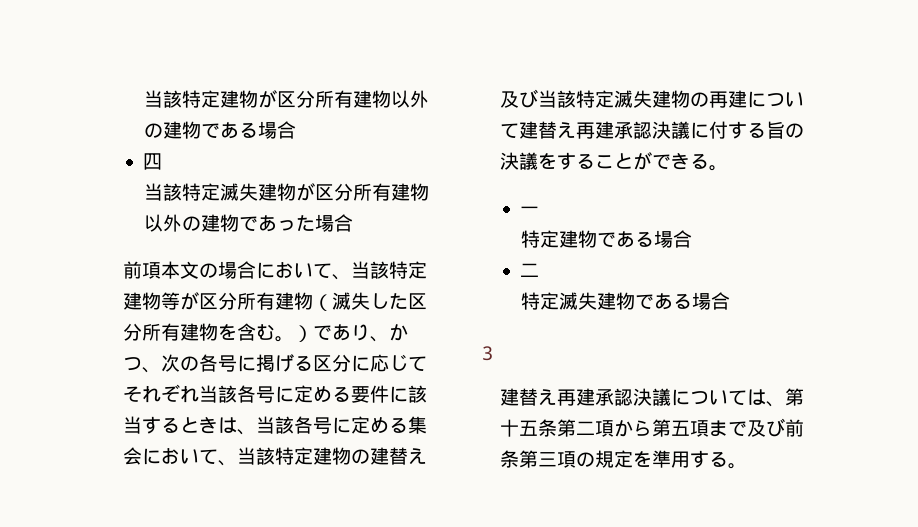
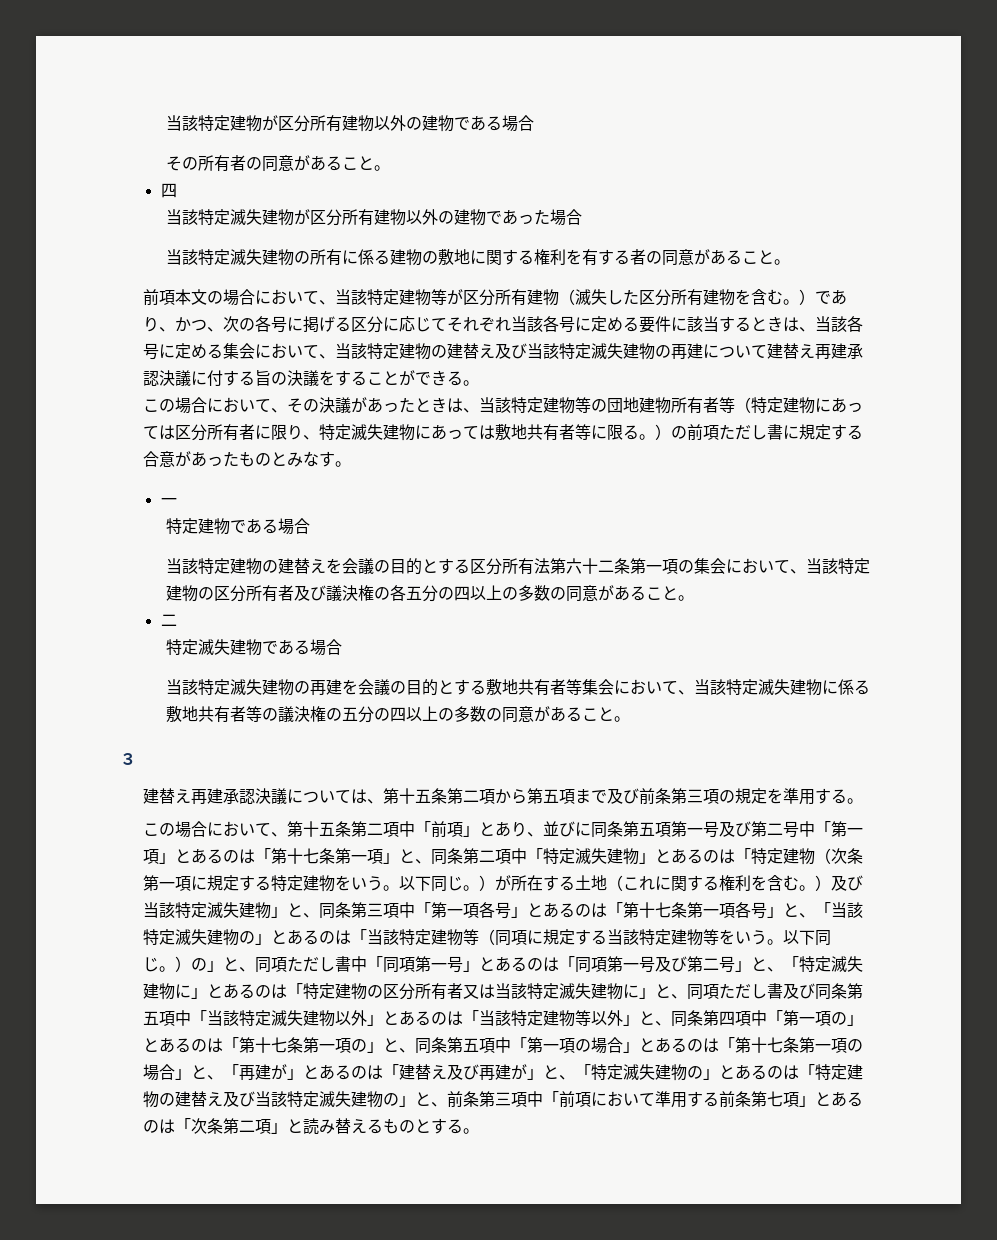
+ その所有者の同意があること。
+ 当該特定滅失建物の所有に係る建物の敷地に関する権利を有する者の同意があること。
+ この場合において、その決議があったときは、当該特定建物等の団地建物所有者等（特定建物にあっては区分所有者に限り、特定滅失建物にあっては敷地共有者等に限る。）の前項ただし書に規定する合意があったものとみなす。
+ 当該特定建物の建替えを会議の目的とする区分所有法第六十二条第一項の集会において、当該特定建物の区分所有者及び議決権の各五分の四以上の多数の同意があること。
+ 当該特定滅失建物の再建を会議の目的とする敷地共有者等集会において、当該特定滅失建物に係る敷地共有者等の議決権の五分の四以上の多数の同意があること。
+ この場合において、第十五条第二項中「前項」とあり、並びに同条第五項第一号及び第二号中「第一項」とあるのは「第十七条第一項」と、同条第二項中「特定滅失建物」とあるのは「特定建物（次条第一項に規定する特定建物をいう。以下同じ。）が所在する土地（これに関する権利を含む。）及び当該特定滅失建物」と、同条第三項中「第一項各号」とあるのは「第十七条第一項各号」と、「当該特定滅失建物の」とあるのは「当該特定建物等（同項に規定する当該特定建物等をいう。以下同じ。）の」と、同項ただし書中「同項第一号」とあるのは「同項第一号及び第二号」と、「特定滅失建物に」とあるのは「特定建物の区分所有者又は当該特定滅失建物に」と、同項ただし書及び同条第五項中「当該特定滅失建物以外」とあるのは「当該特定建物等以外」と、同条第四項中「第一項の」とあるのは「第十七条第一項の」と、同条第五項中「第一項の場合」とあるのは「第十七条第一項の場合」と、「再建が」とあるのは「建替え及び再建が」と、「特定滅失建物の」とあるのは「特定建物の建替え及び当該特定滅失建物の」と、前条第三項中「前項において準用する前条第七項」とあるのは「次条第二項」と読み替えるものとする。

